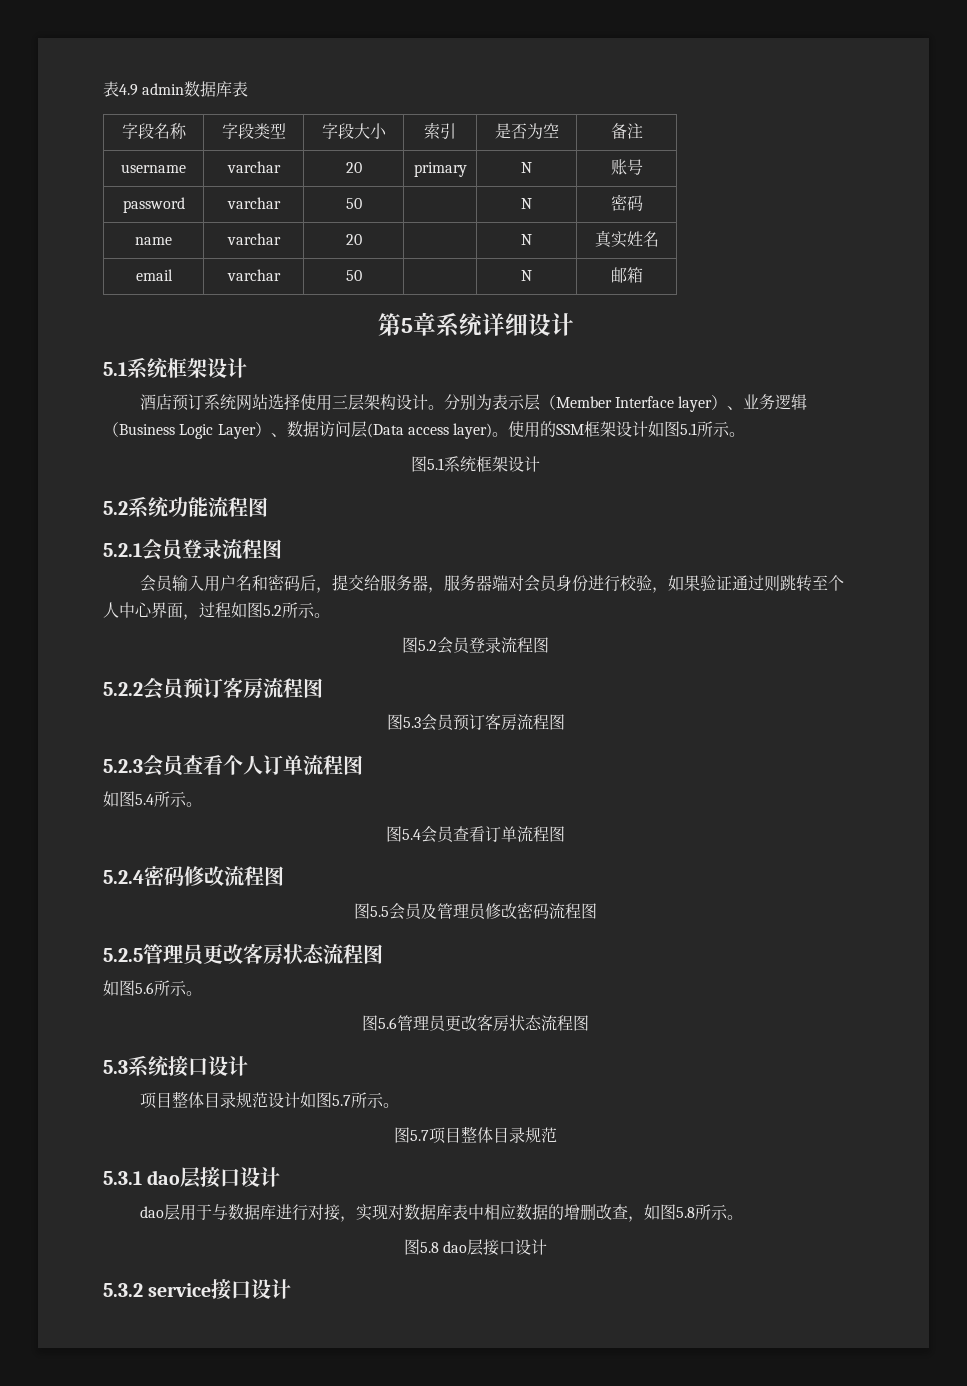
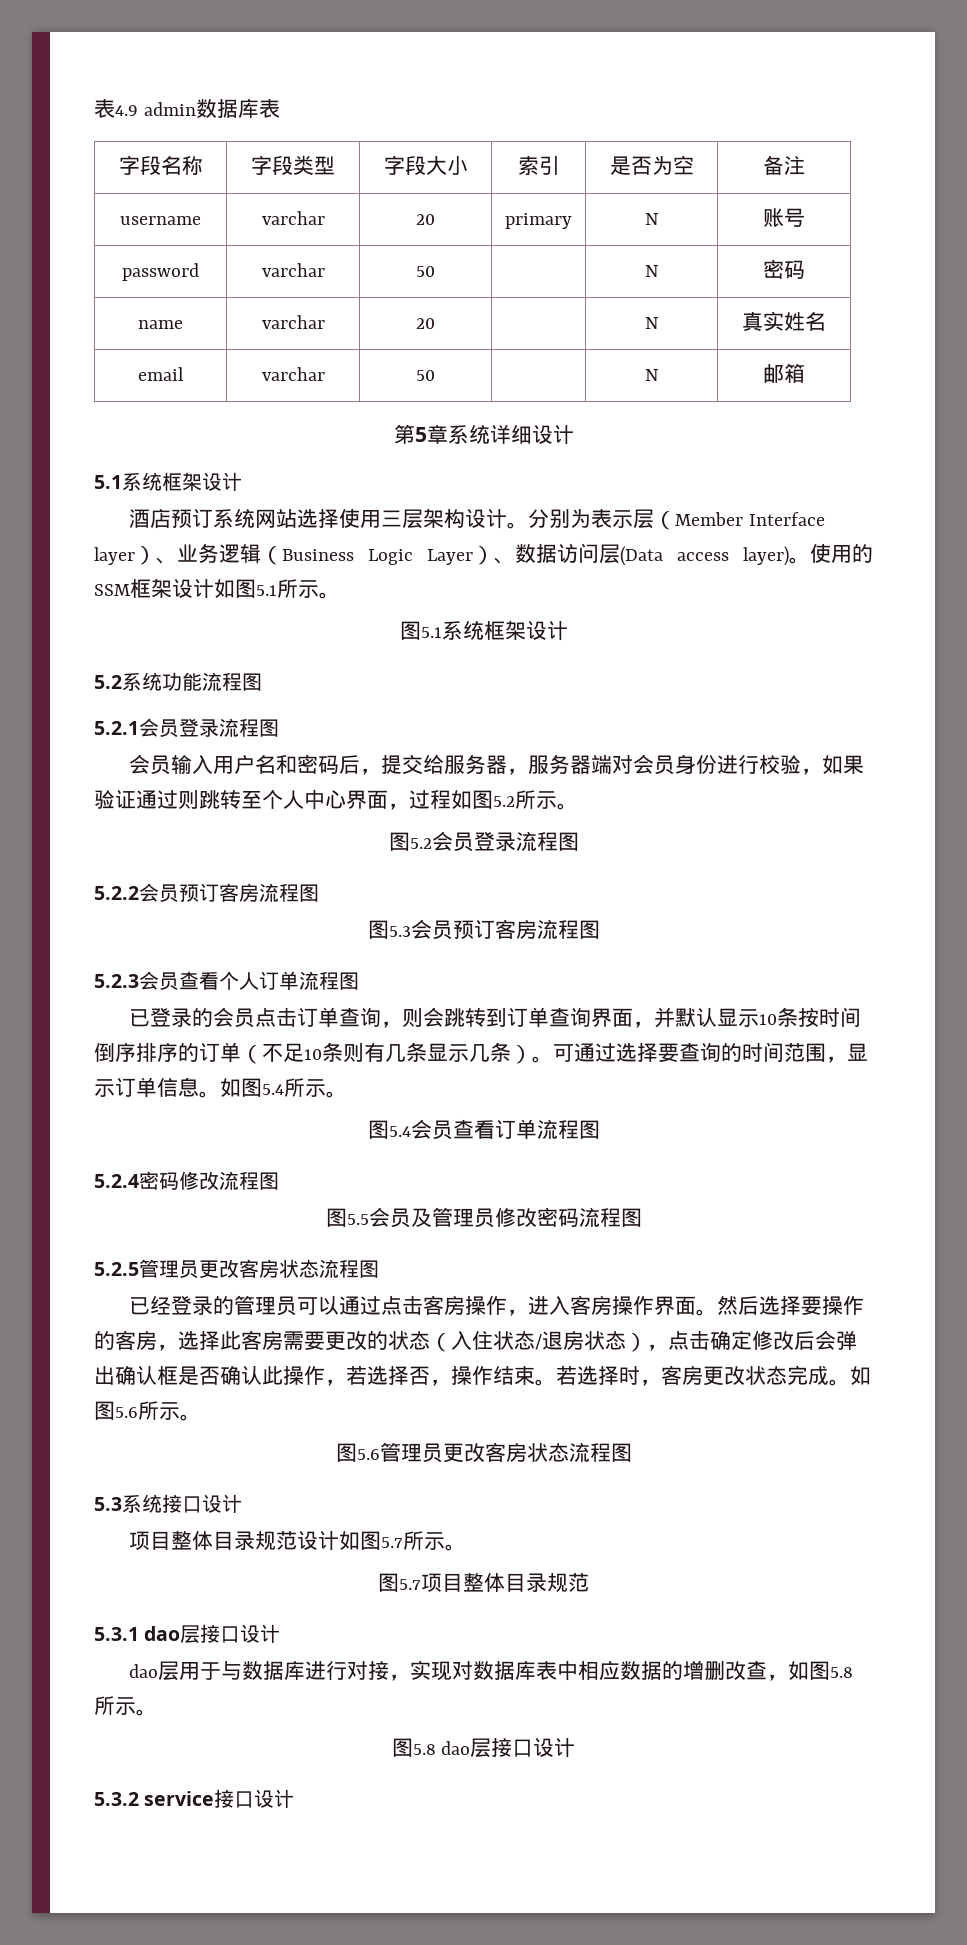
+ 已登录的会员点击订单查询，则会跳转到订单查询界面，并默认显示10条按时间倒序排序的订单（不足10条则有几条显示几条）。可通过选择要查询的时间范围，显示订单信息。
+ 已经登录的管理员可以通过点击客房操作，进入客房操作界面。然后选择要操作的客房，选择此客房需要更改的状态（入住状态/退房状态），点击确定修改后会弹出确认框是否确认此操作，若选择否，操作结束。若选择时，客房更改状态完成。

